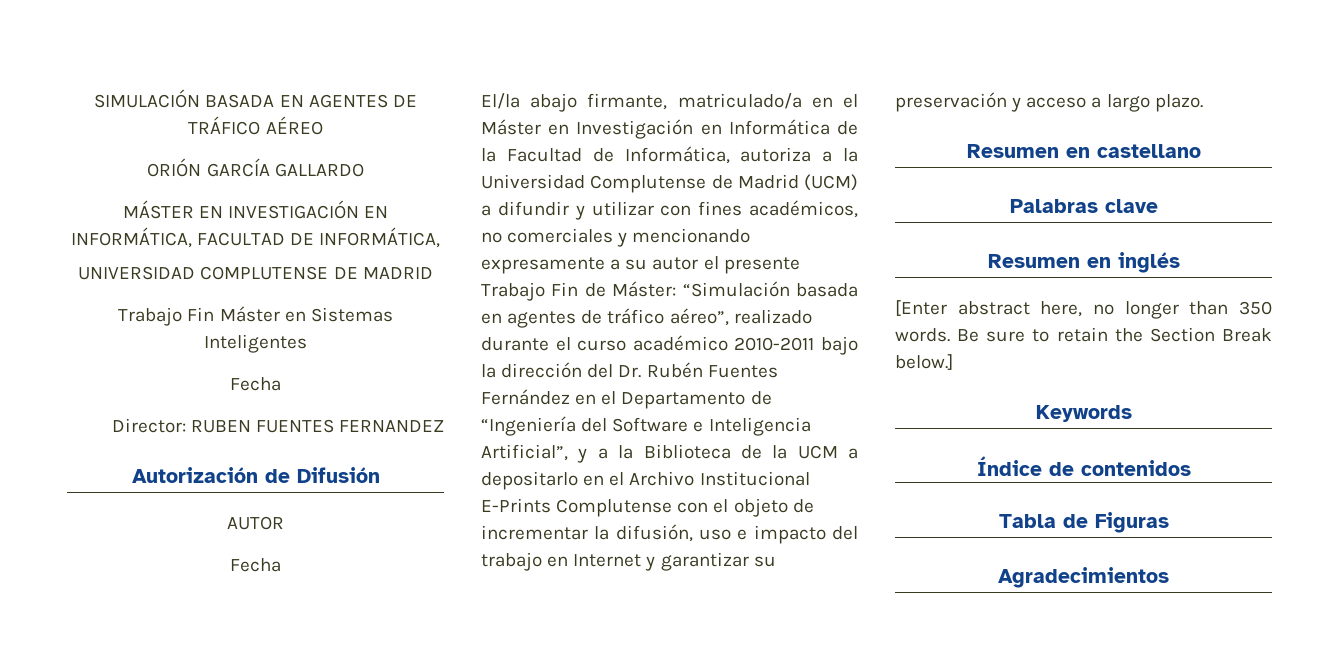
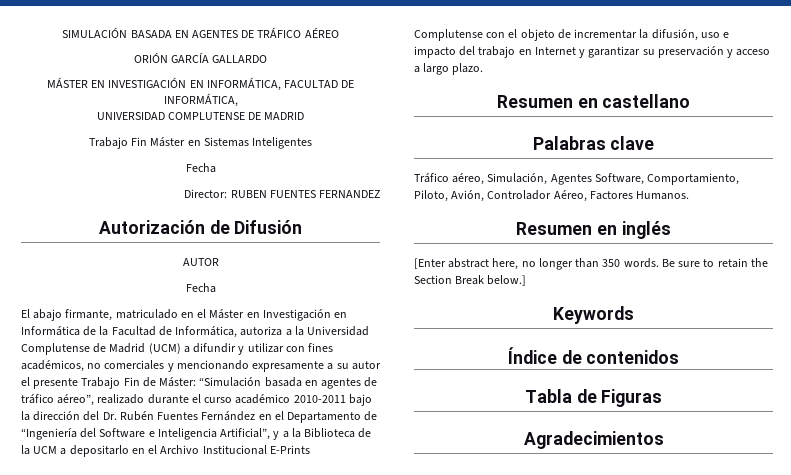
- El/la abajo firmante, matriculado/a en el Máster en Investigación en Informática de la Facultad de Informática, autoriza a la Universidad Complutense de Madrid (UCM) a difundir y utilizar con fines académicos, no comerciales y mencionando expresamente a su autor el presente Trabajo Fin de Máster:
+ El abajo firmante, matriculado en el Máster en Investigación en Informática de la Facultad de Informática, autoriza a la Universidad Complutense de Madrid (UCM) a difundir y utilizar con fines académicos, no comerciales y mencionando expresamente a su autor el presente Trabajo Fin de Máster:
+ Tráfico aéreo, Simulación, Agentes Software, Comportamiento, Piloto, Avión, Controlador Aéreo, Factores Humanos.

